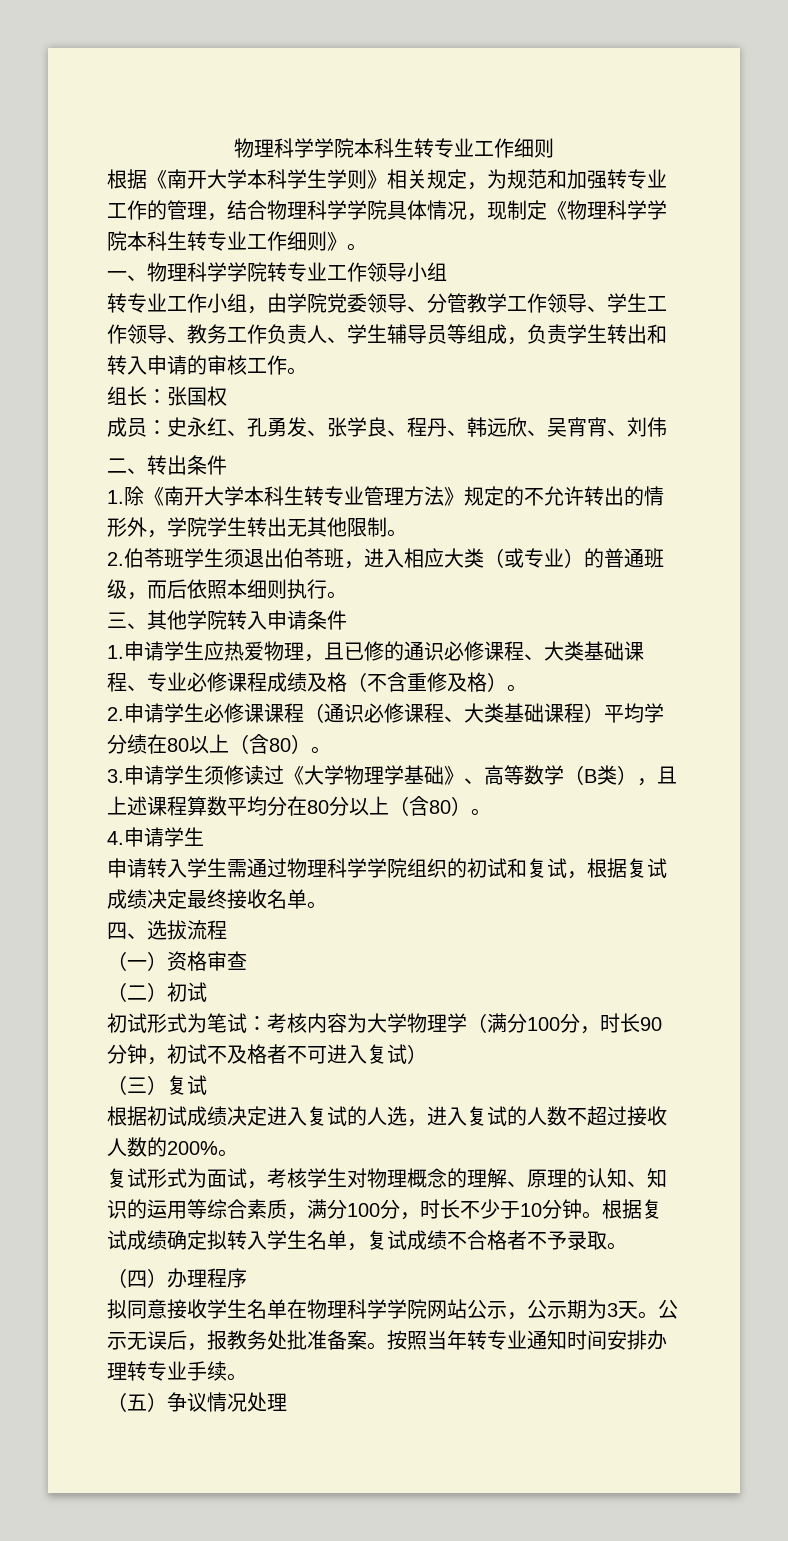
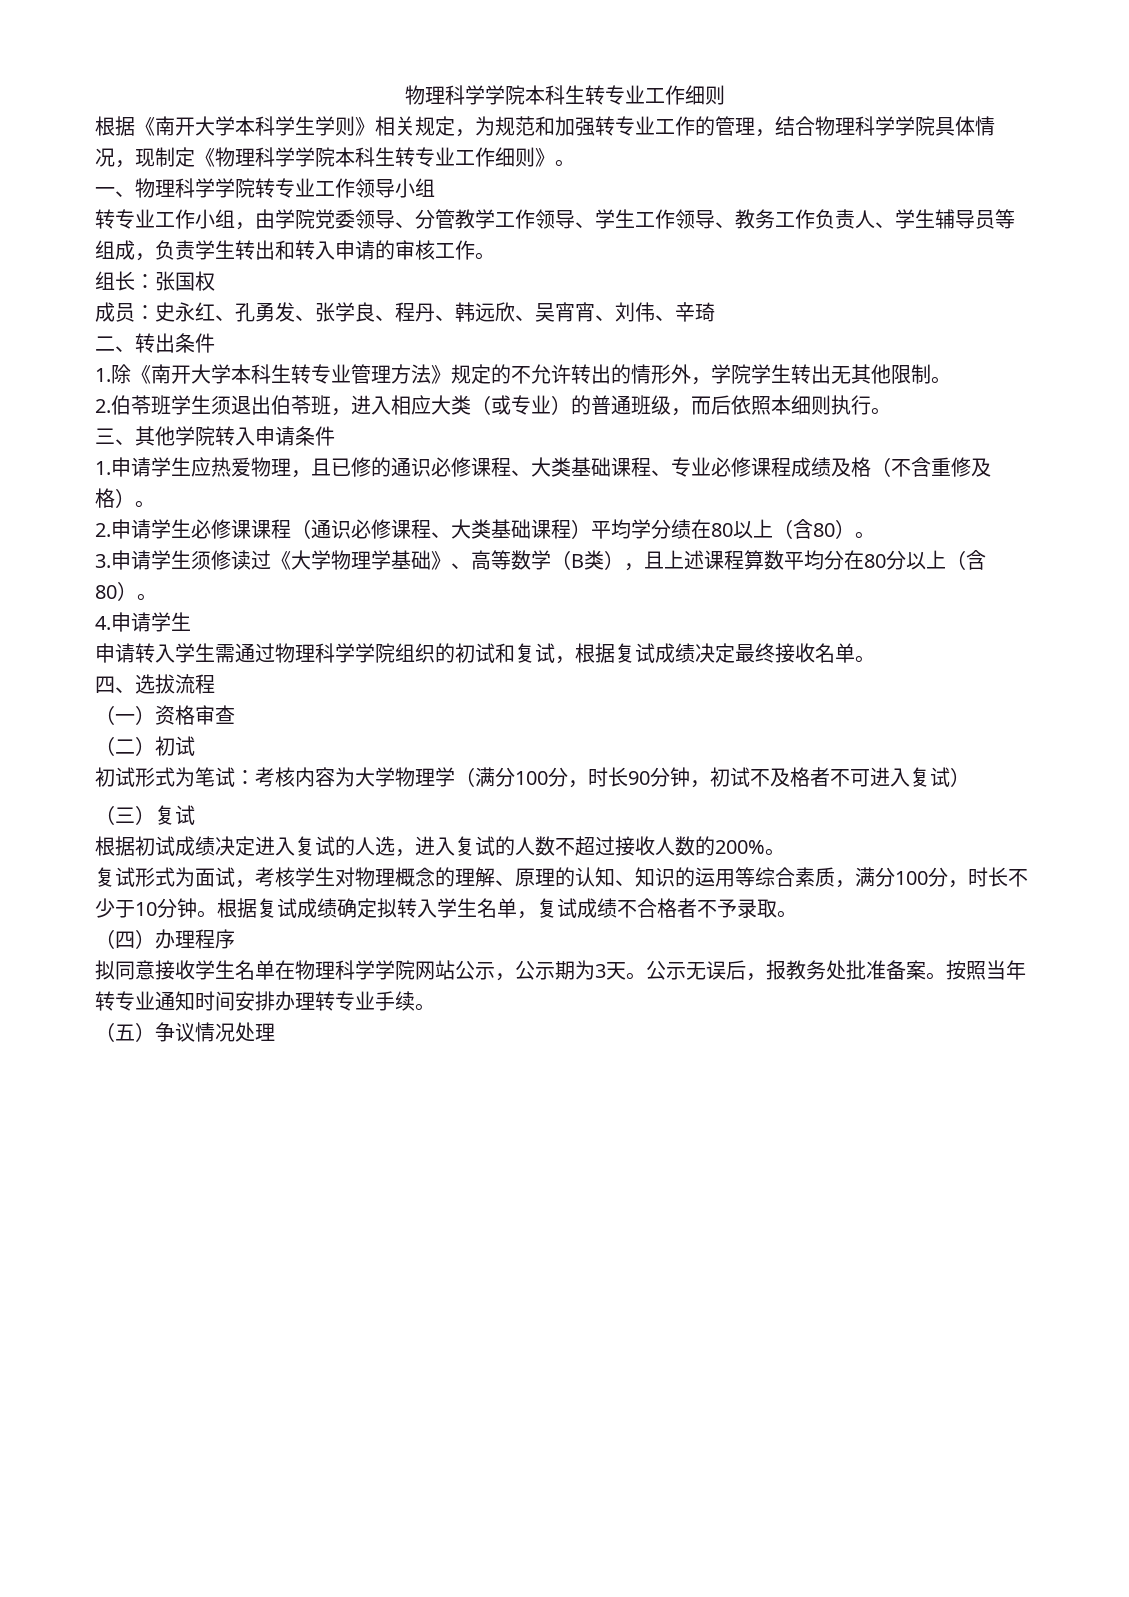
- 成员：史永红、孔勇发、张学良、程丹、韩远欣、吴宵宵、刘伟
+ 成员：史永红、孔勇发、张学良、程丹、韩远欣、吴宵宵、刘伟、辛琦

